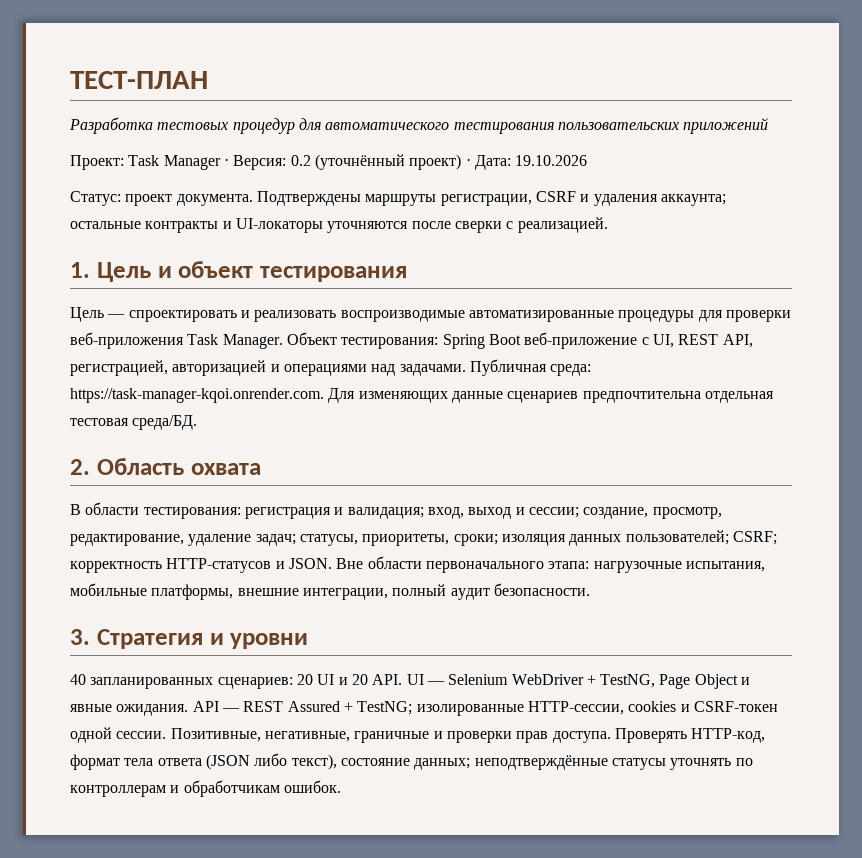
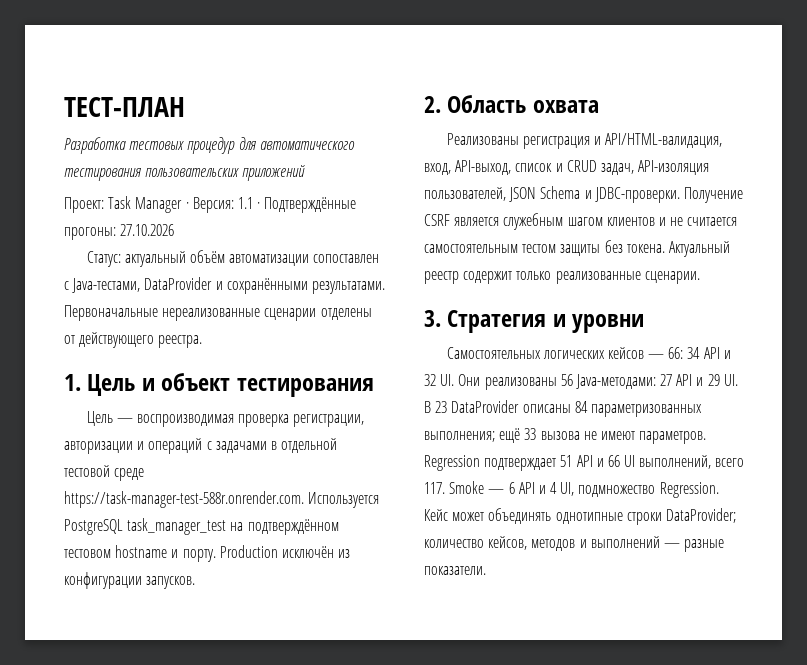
- Проект: Task Manager · Версия: 0.2 (уточнённый проект) · Дата: 19.10.2026
- Статус: проект документа. Подтверждены маршруты регистрации, CSRF и удаления аккаунта; остальные контракты и UI-локаторы уточняются после сверки с реализацией.
+ Проект: Task Manager · Версия: 1.1 · Подтверждённые прогоны: 27.10.2026
+ Статус: актуальный объём автоматизации сопоставлен с Java-тестами, DataProvider и сохранёнными результатами. Первоначальные нереализованные сценарии отделены от действующего реестра.
- Цель — спроектировать и реализовать воспроизводимые автоматизированные процедуры для проверки веб-приложения Task Manager. Объект тестирования: Spring Boot веб-приложение с UI, REST API, регистрацией, авторизацией и операциями над задачами. Публичная среда: https://task-manager-kqoi.onrender.com. Для изменяющих данные сценариев предпочтительна отдельная тестовая среда/БД.
+ Цель — воспроизводимая проверка регистрации, авторизации и операций с задачами в отдельной тестовой среде https://task-manager-test-588r.onrender.com. Используется PostgreSQL task_manager_test на подтверждённом тестовом hostname и порту. Production исключён из конфигурации запусков.
  2. Область охвата
- В области тестирования: регистрация и валидация; вход, выход и сессии; создание, просмотр, редактирование, удаление задач; статусы, приоритеты, сроки; изоляция данных пользователей; CSRF; корректность HTTP-статусов и JSON. Вне области первоначального этапа: нагрузочные испытания, мобильные платформы, внешние интеграции, полный аудит безопасности.
+ Реализованы регистрация и API/HTML-валидация, вход, API-выход, список и CRUD задач, API-изоляция пользователей, JSON Schema и JDBC-проверки. Получение CSRF является служебным шагом клиентов и не считается самостоятельным тестом защиты без токена. Актуальный реестр содержит только реализованные сценарии.
  3. Стратегия и уровни
- 40 запланированных сценариев: 20 UI и 20 API. UI — Selenium WebDriver + TestNG, Page Object и явные ожидания. API — REST Assured + TestNG; изолированные HTTP-сессии, cookies и CSRF-токен одной сессии. Позитивные, негативные, граничные и проверки прав доступа. Проверять HTTP-код, формат тела ответа (JSON либо текст), состояние данных; неподтверждённые статусы уточнять по контроллерам и обработчикам ошибок.
+ Самостоятельных логических кейсов — 66: 34 API и 32 UI. Они реализованы 56 Java-методами: 27 API и 29 UI. В 23 DataProvider описаны 84 параметризованных выполнения; ещё 33 вызова не имеют параметров. Regression подтверждает 51 API и 66 UI выполнений, всего 117. Smoke — 6 API и 4 UI, подмножество Regression. Кейс может объединять однотипные строки DataProvider; количество кейсов, методов и выполнений — разные показатели.

